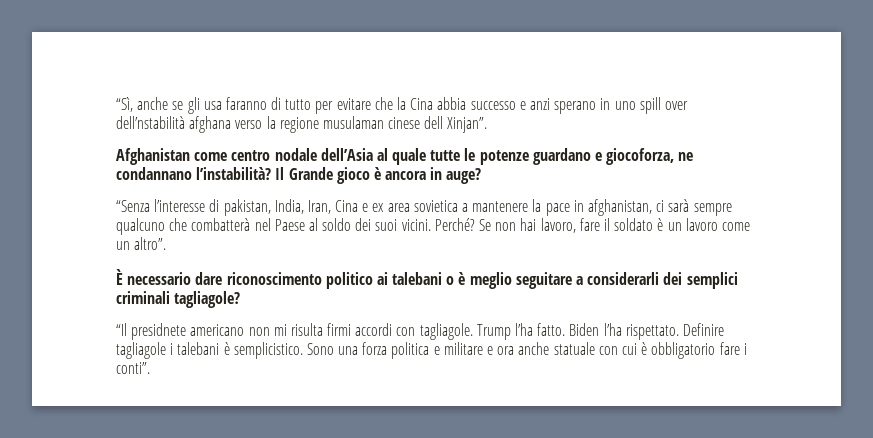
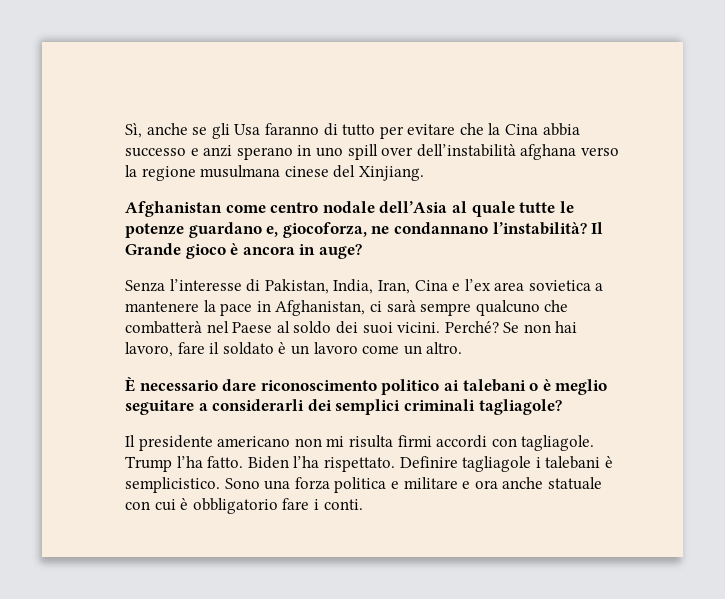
- “Sì, anche se gli usa faranno di tutto per evitare che la Cina abbia successo e anzi sperano in uno spill over dell’nstabilità afghana verso la regione musulaman cinese dell Xinjan”.
+ Sì, anche se gli Usa faranno di tutto per evitare che la Cina abbia successo e anzi sperano in uno spill over dell’instabilità afghana verso la regione musulmana cinese del Xinjiang.
- Afghanistan come centro nodale dell’Asia al quale tutte le potenze guardano e giocoforza, ne condannano l’instabilità?
+ Afghanistan come centro nodale dell’Asia al quale tutte le potenze guardano e, giocoforza, ne condannano l’instabilità?
- “Senza l’interesse di pakistan, India, Iran, Cina e ex area sovietica a mantenere la pace in afghanistan, ci sarà sempre qualcuno che combatterà nel Paese al soldo dei suoi vicini.
+ Senza l’interesse di Pakistan, India, Iran, Cina e l’ex area sovietica a mantenere la pace in Afghanistan, ci sarà sempre qualcuno che combatterà nel Paese al soldo dei suoi vicini.
- Se non hai lavoro, fare il soldato è un lavoro come un altro”.
+ Se non hai lavoro, fare il soldato è un lavoro come un altro.
- “Il presidnete americano non mi risulta firmi accordi con tagliagole.
+ Il presidente americano non mi risulta firmi accordi con tagliagole.
- Sono una forza politica e militare e ora anche statuale con cui è obbligatorio fare i conti”.
+ Sono una forza politica e militare e ora anche statuale con cui è obbligatorio fare i conti.

